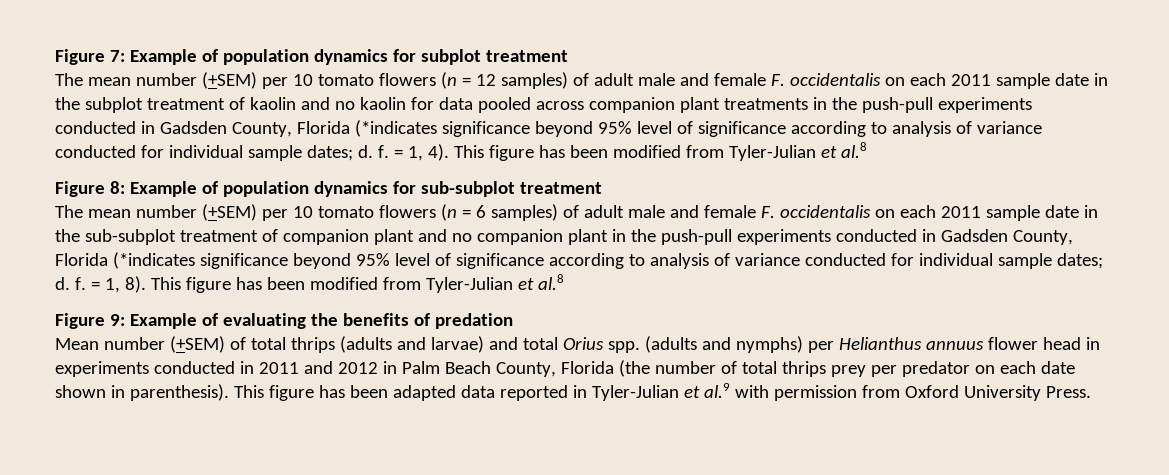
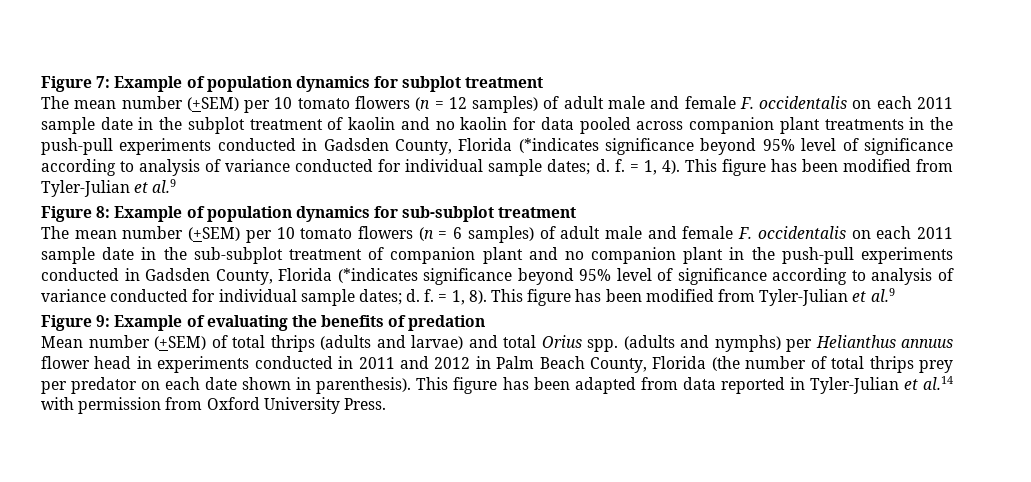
- = 1, 4). This figure has been modified from Tyler-Julian et al.8
+ = 1, 4). This figure has been modified from Tyler-Julian et al.9
- = 1, 8). This figure has been modified from Tyler-Julian et al.8
+ = 1, 8). This figure has been modified from Tyler-Julian et al.9
- This figure has been adapted data reported in Tyler-Julian et al.9 with permission from Oxford University Press.
+ This figure has been adapted from data reported in Tyler-Julian et al.14 with permission from Oxford University Press.

